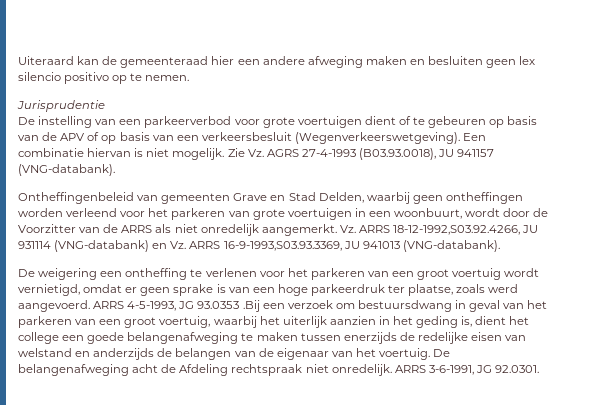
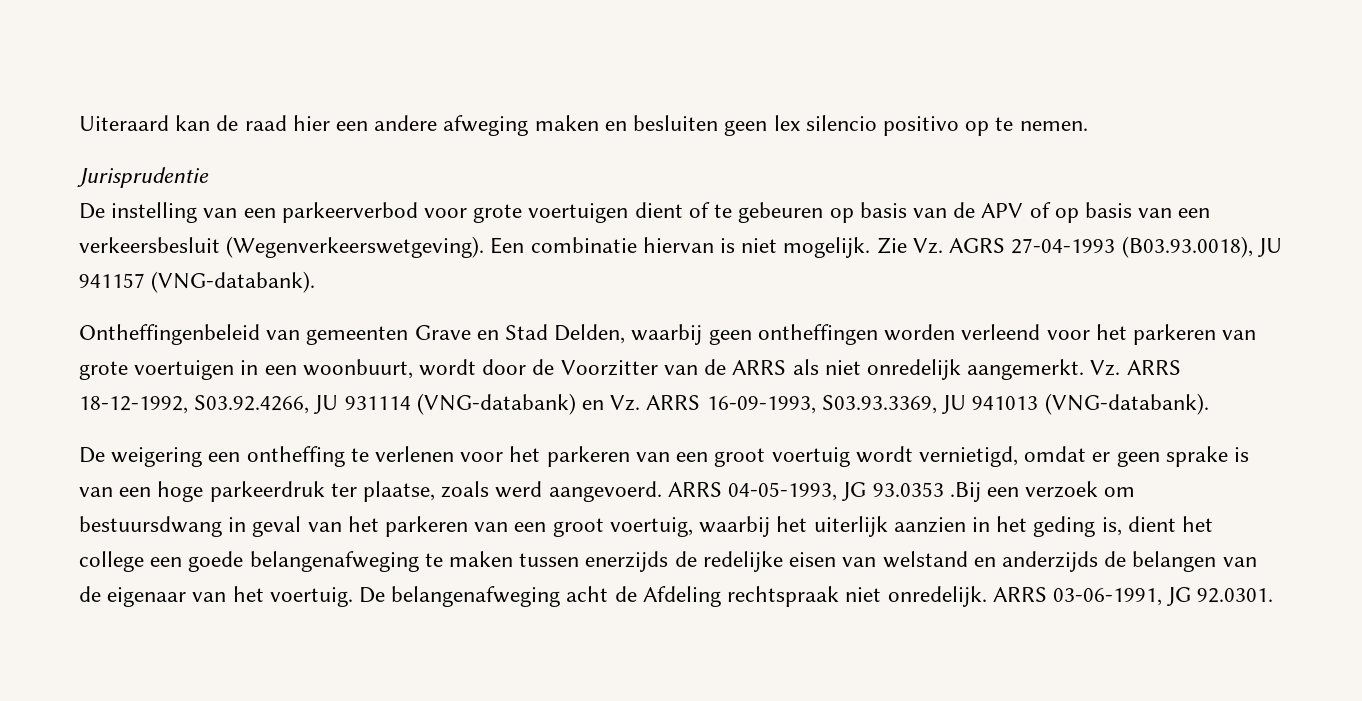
- Uiteraard kan de gemeenteraad hier een andere afweging maken en besluiten geen lex silencio positivo op te nemen.
+ Uiteraard kan de raad hier een andere afweging maken en besluiten geen lex silencio positivo op te nemen.
- Zie Vz. AGRS 27-4-1993 (B03.93.0018), JU 941157 (VNG-databank).
+ Zie Vz. AGRS 27-04-1993 (B03.93.0018), JU 941157 (VNG-databank).
- Vz. ARRS 18-12-1992,S03.92.4266, JU 931114 (VNG-databank) en Vz. ARRS 16-9-1993,S03.93.3369, JU 941013 (VNG-databank).
+ Vz. ARRS 18-12-1992, S03.92.4266, JU 931114 (VNG-databank) en Vz. ARRS 16-09-1993, S03.93.3369, JU 941013 (VNG-databank).
- ARRS 4-5-1993, JG 93.0353 .Bij een verzoek om bestuursdwang in geval van het parkeren van een groot voertuig, waarbij het uiterlijk aanzien in het geding is, dient het college een goede belangenafweging te maken tussen enerzijds de redelijke eisen van welstand en anderzijds de belangen van de eigenaar van het voertuig.
+ ARRS 04-05-1993, JG 93.0353 .Bij een verzoek om bestuursdwang in geval van het parkeren van een groot voertuig, waarbij het uiterlijk aanzien in het geding is, dient het college een goede belangenafweging te maken tussen enerzijds de redelijke eisen van welstand en anderzijds de belangen van de eigenaar van het voertuig.
- ARRS 3-6-1991, JG 92.0301.
+ ARRS 03-06-1991, JG 92.0301.

